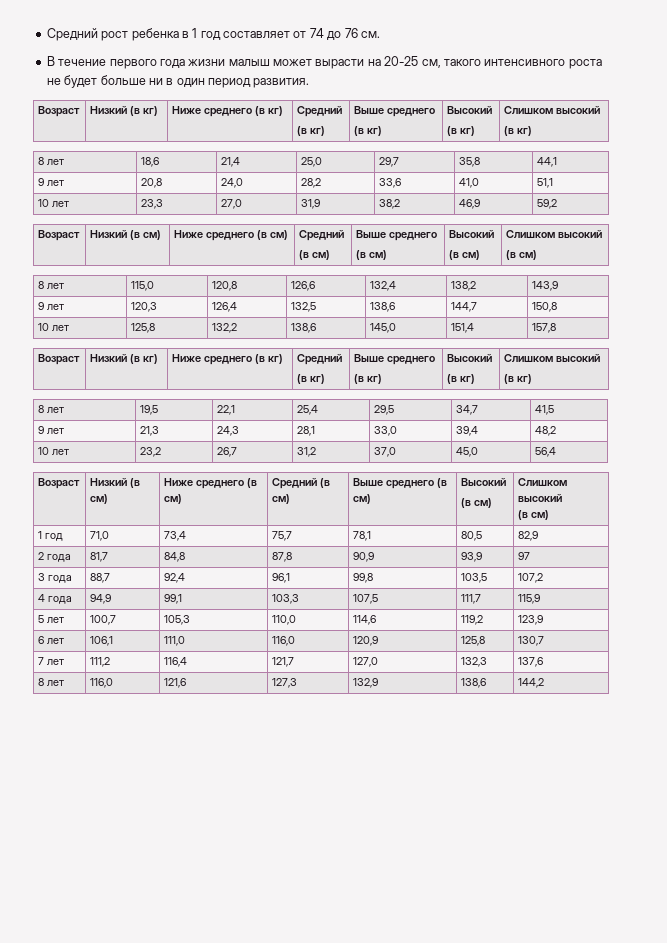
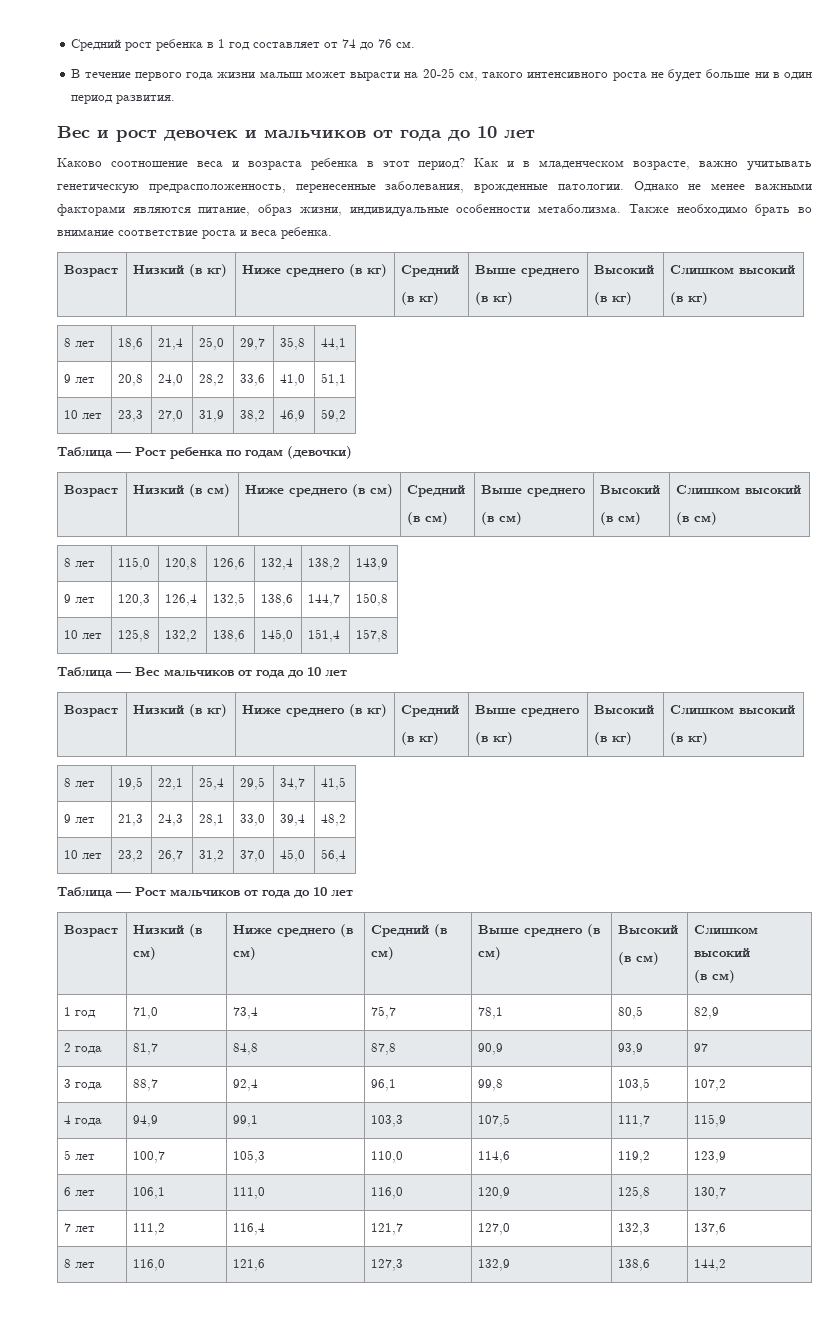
+ Вес и рост девочек и мальчиков от года до 10 лет
+ Каково соотношение веса и возраста ребенка в этот период? Как и в младенческом возрасте, важно учитывать генетическую предрасположенность, перенесенные заболевания, врожденные патологии. Однако не менее важными факторами являются питание, образ жизни, индивидуальные особенности метаболизма. Также необходимо брать во внимание соответствие роста и веса ребенка.
+ Таблица — Рост ребенка по годам (девочки)
+ Таблица — Вес мальчиков от года до 10 лет
+ Таблица — Рост мальчиков от года до 10 лет

